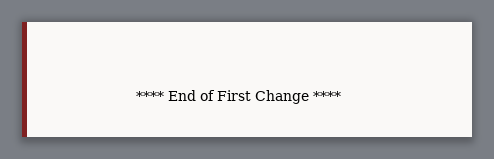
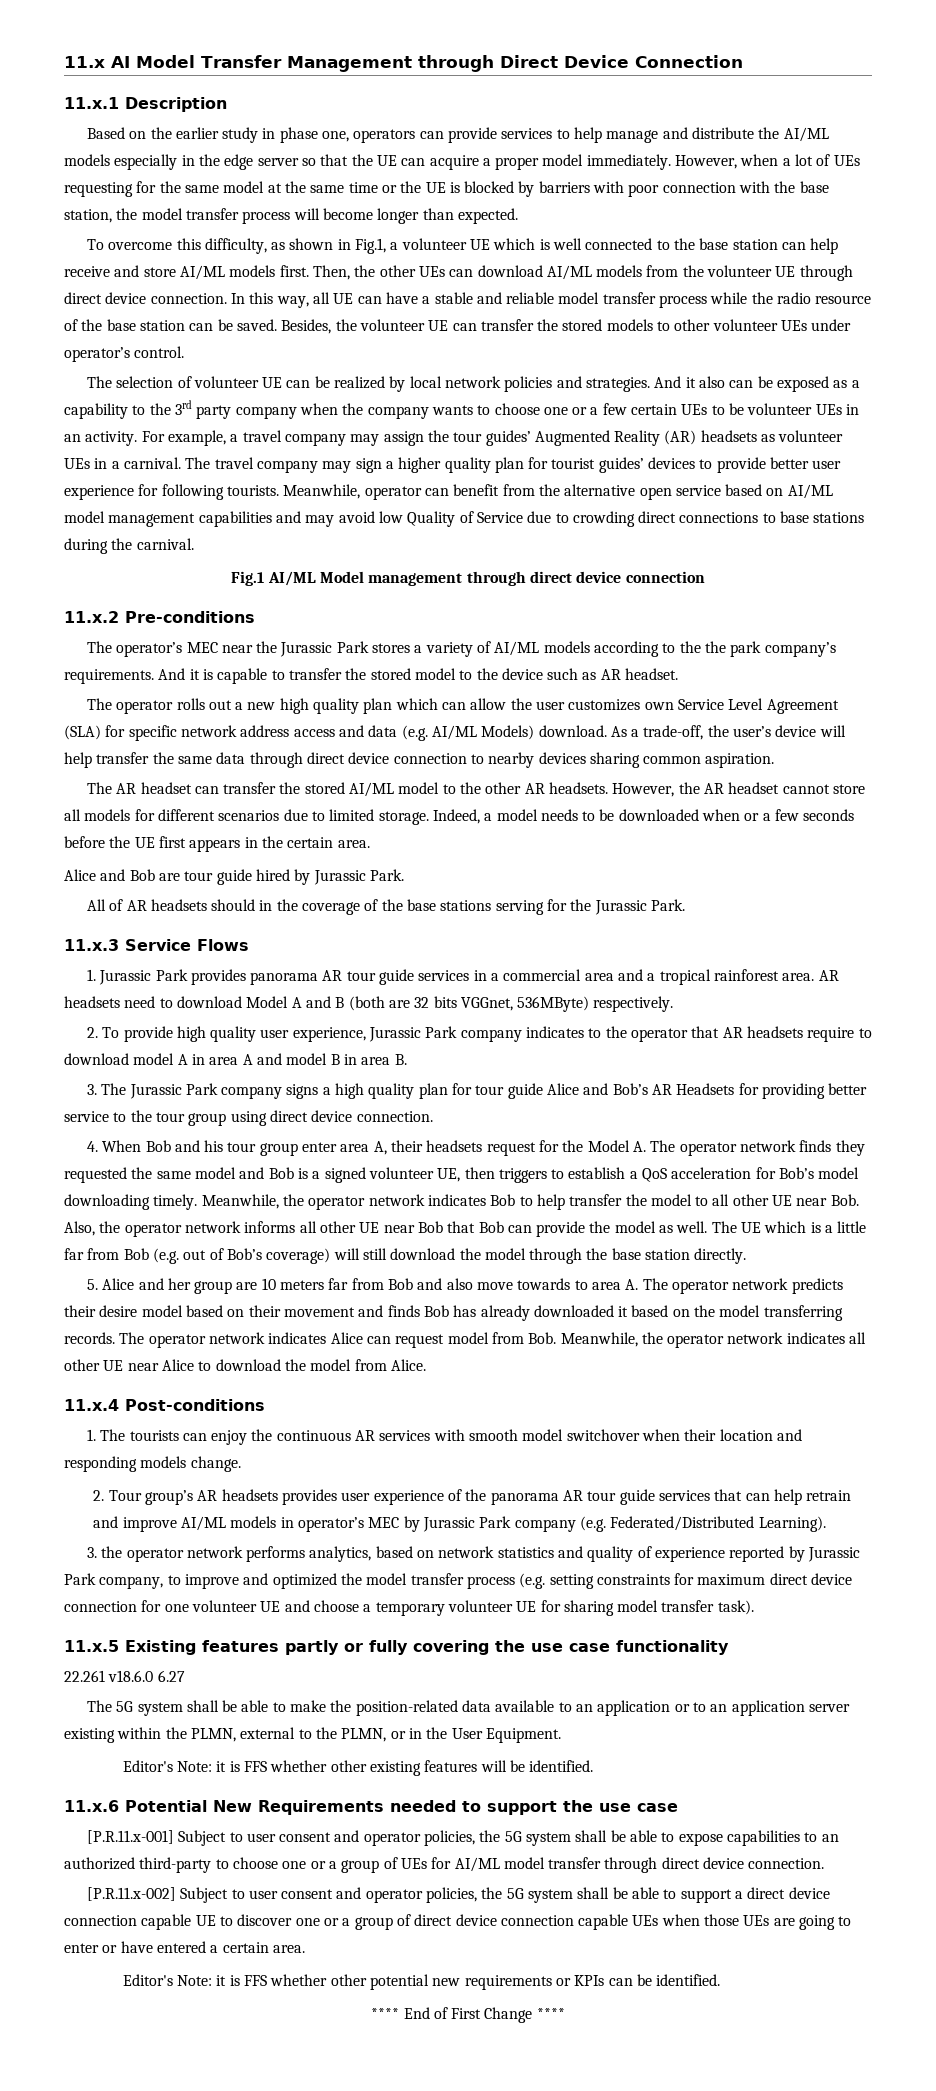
+ 11.x AI Model Transfer Management through Direct Device Connection
+ 11.x.1 Description
+ Based on the earlier study in phase one, operators can provide services to help manage and distribute the AI/ML models especially in the edge server so that the UE can acquire a proper model immediately. However, when a lot of UEs requesting for the same model at the same time or the UE is blocked by barriers with poor connection with the base station, the model transfer process will become longer than expected.
+ To overcome this difficulty, as shown in Fig.1, a volunteer UE which is well connected to the base station can help receive and store AI/ML models first. Then, the other UEs can download AI/ML models from the volunteer UE through direct device connection. In this way, all UE can have a stable and reliable model transfer process while the radio resource of the base station can be saved. Besides, the volunteer UE can transfer the stored models to other volunteer UEs under operator’s control.
+ The selection of volunteer UE can be realized by local network policies and strategies. And it also can be exposed as a capability to the 3rd party company when the company wants to choose one or a few certain UEs to be volunteer UEs in an activity. For example, a travel company may assign the tour guides’ Augmented Reality (AR) headsets as volunteer UEs in a carnival. The travel company may sign a higher quality plan for tourist guides’ devices to provide better user experience for following tourists. Meanwhile, operator can benefit from the alternative open service based on AI/ML model management capabilities and may avoid low Quality of Service due to crowding direct connections to base stations during the carnival.
+ Fig.1 AI/ML Model management through direct device connection
+ 11.x.2 Pre-conditions
+ The operator’s MEC near the Jurassic Park stores a variety of AI/ML models according to the the park company’s requirements. And it is capable to transfer the stored model to the device such as AR headset.
+ The operator rolls out a new high quality plan which can allow the user customizes own Service Level Agreement (SLA) for specific network address access and data (e.g. AI/ML Models) download. As a trade-off, the user’s device will help transfer the same data through direct device connection to nearby devices sharing common aspiration.
+ The AR headset can transfer the stored AI/ML model to the other AR headsets. However, the AR headset cannot store all models for different scenarios due to limited storage. Indeed, a model needs to be downloaded when or a few seconds before the UE first appears in the certain area.
+ Alice and Bob are tour guide hired by Jurassic Park.
+ All of AR headsets should in the coverage of the base stations serving for the Jurassic Park.
+ 11.x.3 Service Flows
+ 1. Jurassic Park provides panorama AR tour guide services in a commercial area and a tropical rainforest area. AR headsets need to download Model A and B (both are 32 bits VGGnet, 536MByte) respectively.
+ 2. To provide high quality user experience, Jurassic Park company indicates to the operator that AR headsets require to download model A in area A and model B in area B.
+ 3. The Jurassic Park company signs a high quality plan for tour guide Alice and Bob’s AR Headsets for providing better service to the tour group using direct device connection.
+ 4. When Bob and his tour group enter area A, their headsets request for the Model A. The operator network finds they requested the same model and Bob is a signed volunteer UE, then triggers to establish a QoS acceleration for Bob’s model downloading timely. Meanwhile, the operator network indicates Bob to help transfer the model to all other UE near Bob. Also, the operator network informs all other UE near Bob that Bob can provide the model as well. The UE which is a little far from Bob (e.g. out of Bob’s coverage) will still download the model through the base station directly.
+ 5. Alice and her group are 10 meters far from Bob and also move towards to area A. The operator network predicts their desire model based on their movement and finds Bob has already downloaded it based on the model transferring records. The operator network indicates Alice can request model from Bob. Meanwhile, the operator network indicates all other UE near Alice to download the model from Alice.
+ 11.x.4 Post-conditions
+ 1. The tourists can enjoy the continuous AR services with smooth model switchover when their location and responding models change.
+ 2. Tour group’s AR headsets provides user experience of the panorama AR tour guide services that can help retrain and improve AI/ML models in operator’s MEC by Jurassic Park company (e.g. Federated/Distributed Learning).
+ 3. the operator network performs analytics, based on network statistics and quality of experience reported by Jurassic Park company, to improve and optimized the model transfer process (e.g. setting constraints for maximum direct device connection for one volunteer UE and choose a temporary volunteer UE for sharing model transfer task).
+ 11.x.5 Existing features partly or fully covering the use case functionality
+ 22.261 v18.6.0 6.27
+ The 5G system shall be able to make the position-related data available to an application or to an application server existing within the PLMN, external to the PLMN, or in the User Equipment.
+ Editor's Note: it is FFS whether other existing features will be identified.
+ 11.x.6 Potential New Requirements needed to support the use case
+ [P.R.11.x-001] Subject to user consent and operator policies, the 5G system shall be able to expose capabilities to an authorized third-party to choose one or a group of UEs for AI/ML model transfer through direct device connection.
+ [P.R.11.x-002] Subject to user consent and operator policies, the 5G system shall be able to support a direct device connection capable UE to discover one or a group of direct device connection capable UEs when those UEs are going to enter or have entered a certain area.
+ Editor's Note: it is FFS whether other potential new requirements or KPIs can be identified.

